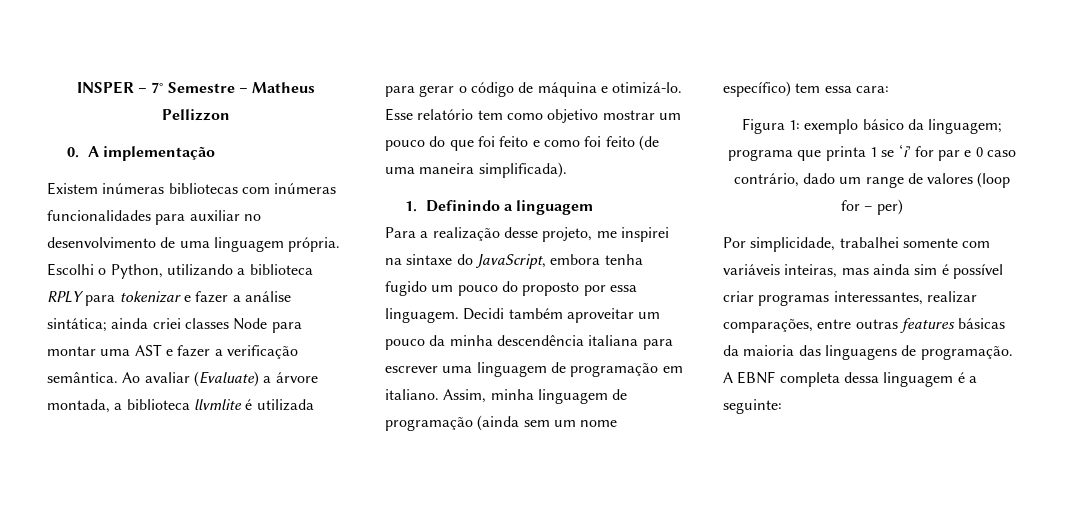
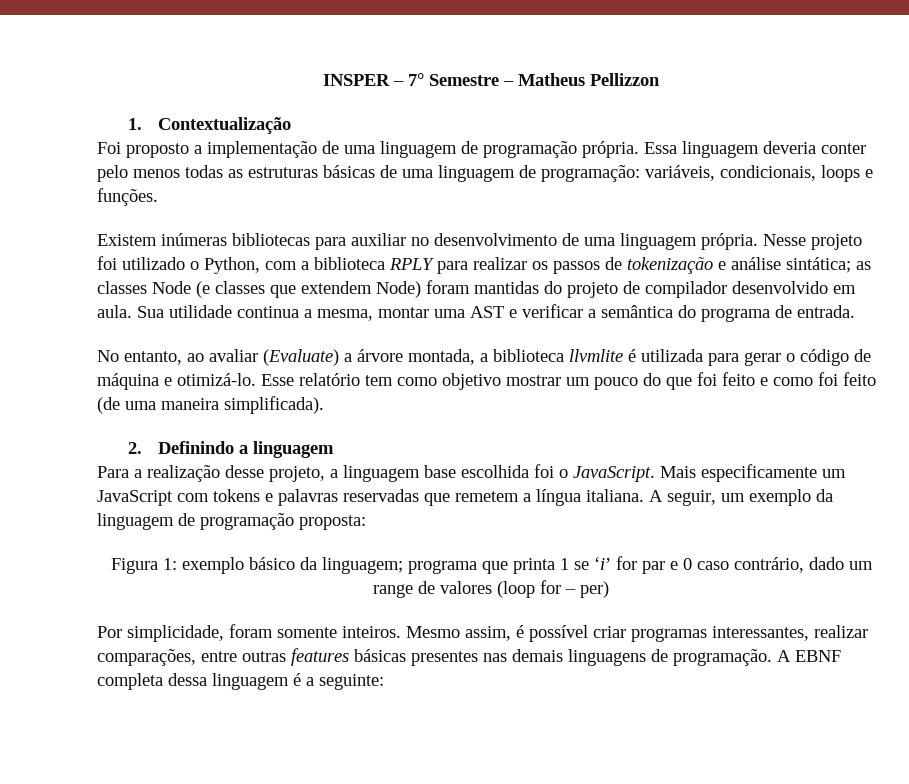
- 0. A implementação
+ 1. Contextualização
+ Foi proposto a implementação de uma linguagem de programação própria. Essa linguagem deveria conter pelo menos todas as estruturas básicas de uma linguagem de programação: variáveis, condicionais, loops e funções.
- Existem inúmeras bibliotecas com inúmeras funcionalidades para auxiliar no desenvolvimento de uma linguagem própria.
+ Existem inúmeras bibliotecas para auxiliar no desenvolvimento de uma linguagem própria.
- Escolhi o Python, utilizando a biblioteca RPLY para tokenizar e fazer a análise sintática; ainda criei classes Node para montar uma AST e fazer a verificação semântica. Ao avaliar (Evaluate) a árvore montada, a biblioteca llvmlite é utilizada para gerar o código de máquina e otimizá-lo.
+ Nesse projeto foi utilizado o Python, com a biblioteca RPLY para realizar os passos de tokenização e análise sintática; as classes Node (e classes que extendem Node) foram mantidas do projeto de compilador desenvolvido em aula. Sua utilidade continua a mesma, montar uma AST e verificar a semântica do programa de entrada.
+ No entanto, ao avaliar (Evaluate) a árvore montada, a biblioteca llvmlite é utilizada para gerar o código de máquina e otimizá-lo.
- 1. Definindo a linguagem
+ 2. Definindo a linguagem
- Para a realização desse projeto, me inspirei na sintaxe do JavaScript, embora tenha fugido um pouco do proposto por essa linguagem. Decidi também aproveitar um pouco da minha descendência italiana para escrever uma linguagem de programação em italiano. Assim, minha linguagem de programação (ainda sem um nome específico) tem essa cara:
+ Para a realização desse projeto, a linguagem base escolhida foi o JavaScript. Mais especificamente um JavaScript com tokens e palavras reservadas que remetem a língua italiana. A seguir, um exemplo da linguagem de programação proposta:
- Por simplicidade, trabalhei somente com variáveis inteiras, mas ainda sim é possível criar programas interessantes, realizar comparações, entre outras features básicas da maioria das linguagens de programação.
+ Por simplicidade, foram somente inteiros. Mesmo assim, é possível criar programas interessantes, realizar comparações, entre outras features básicas presentes nas demais linguagens de programação.

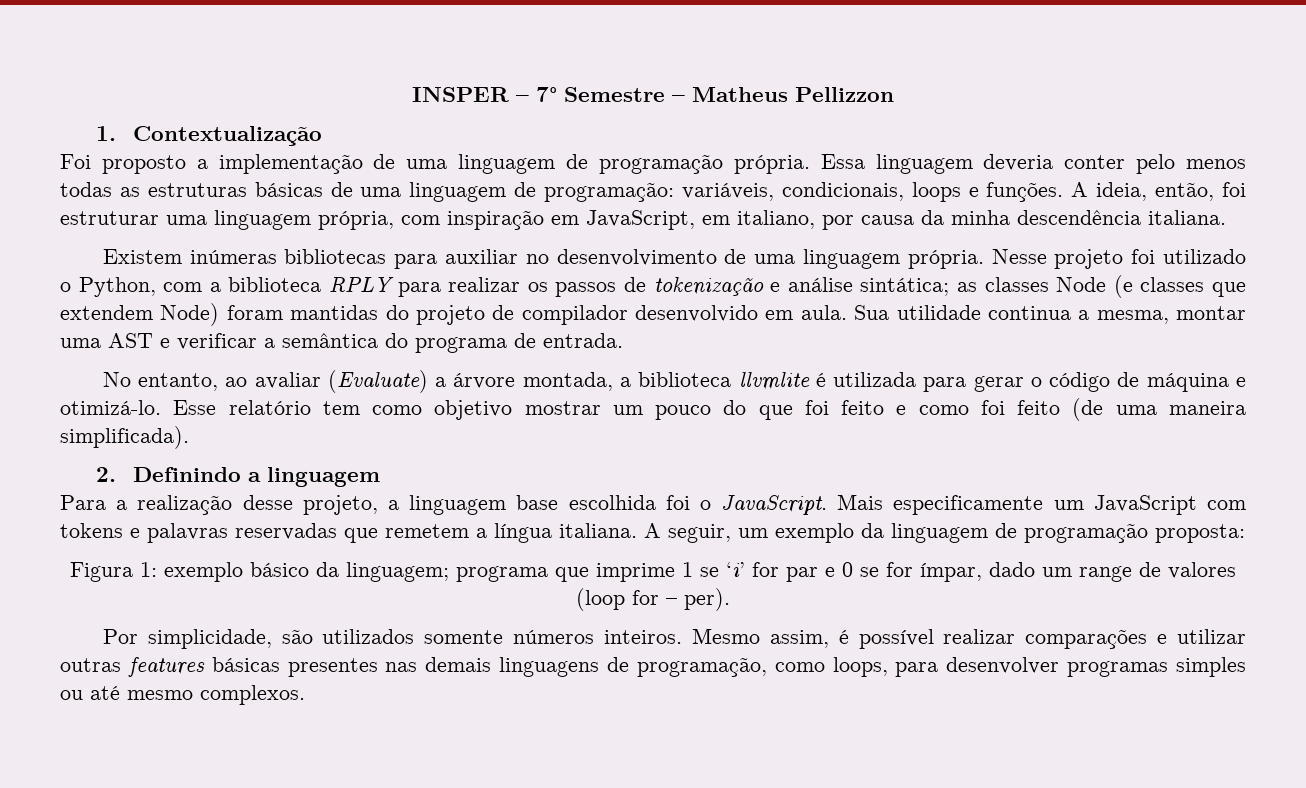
+ A ideia, então, foi estruturar uma linguagem própria, com inspiração em JavaScript, em italiano, por causa da minha descendência italiana.
- Figura 1: exemplo básico da linguagem; programa que printa 1 se ‘i’ for par e 0 caso contrário, dado um range de valores (loop for – per)
+ Figura 1: exemplo básico da linguagem; programa que imprime 1 se ‘i’ for par e 0 se for ímpar, dado um range de valores (loop for – per).
- Por simplicidade, foram somente inteiros.
+ Por simplicidade, são utilizados somente números inteiros.
- Mesmo assim, é possível criar programas interessantes, realizar comparações, entre outras features básicas presentes nas demais linguagens de programação. A EBNF completa dessa linguagem é a seguinte:
+ Mesmo assim, é possível realizar comparações e utilizar outras features básicas presentes nas demais linguagens de programação, como loops, para desenvolver programas simples ou até mesmo complexos.

